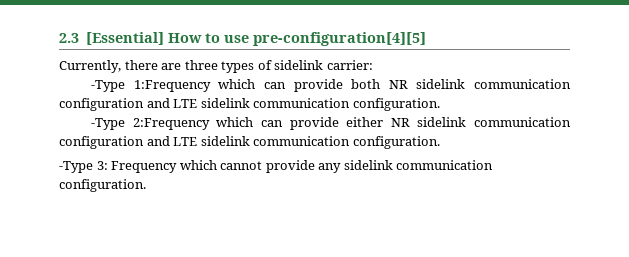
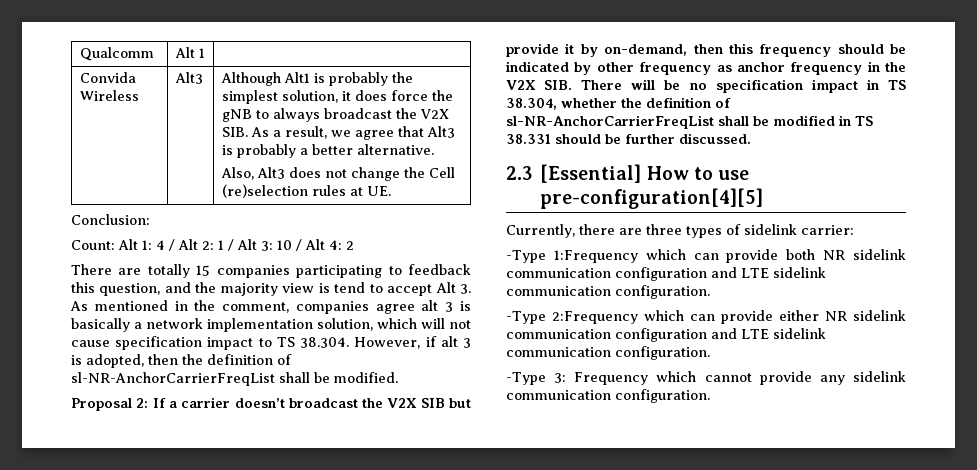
+ Qualcomm | Alt 1 |
+ Convida Wireless | Alt3 | Although Alt1 is probably the simplest solution, it does force the gNB to always broadcast the V2X SIB. As a result, we agree that Alt3 is probably a better alternative.
+ Also, Alt3 does not change the Cell (re)selection rules at UE.
+ Conclusion:
+ Count: Alt 1: 4 / Alt 2: 1 / Alt 3: 10 / Alt 4: 2
+ There are totally 15 companies participating to feedback this question, and the majority view is tend to accept Alt 3. As mentioned in the comment, companies agree alt 3 is basically a network implementation solution, which will not cause specification impact to TS 38.304. However, if alt 3 is adopted, then the definition of sl-NR-AnchorCarrierFreqList shall be modified.
+ Proposal 2: If a carrier doesn’t broadcast the V2X SIB but provide it by on-demand, then this frequency should be indicated by other frequency as anchor frequency in the V2X SIB. There will be no specification impact in TS 38.304, whether the definition of sl-NR-AnchorCarrierFreqList shall be modified in TS 38.331 should be further discussed.

